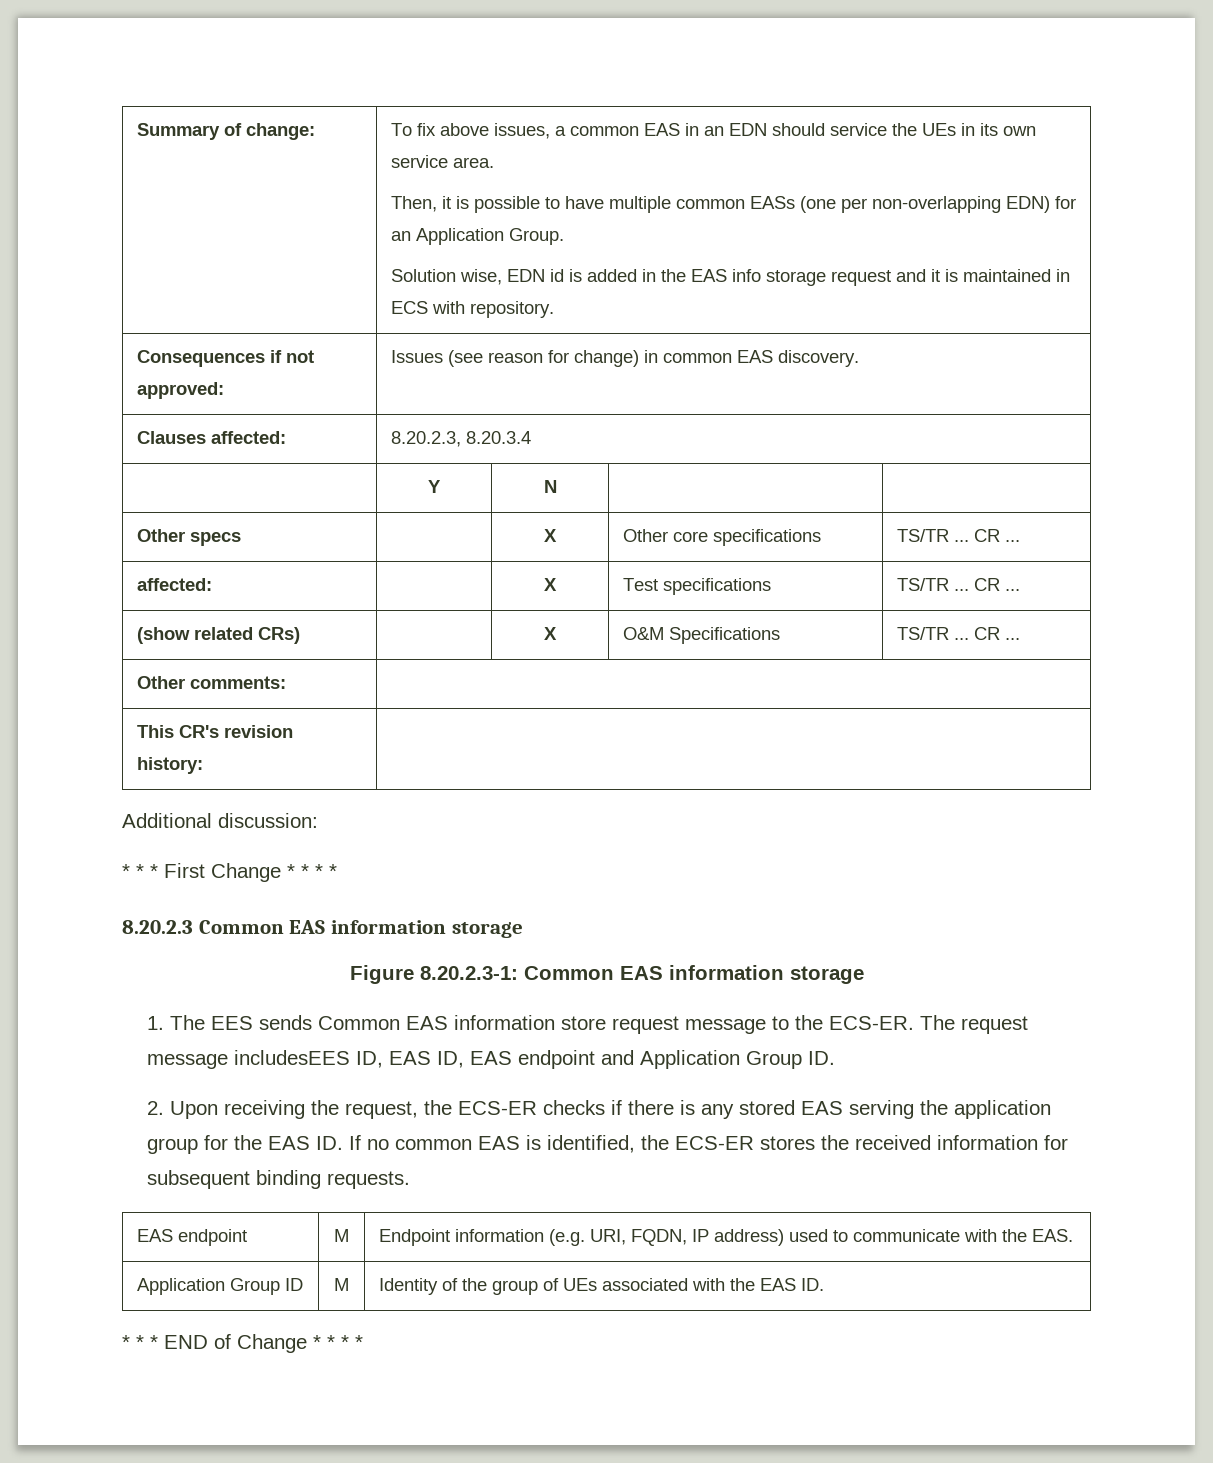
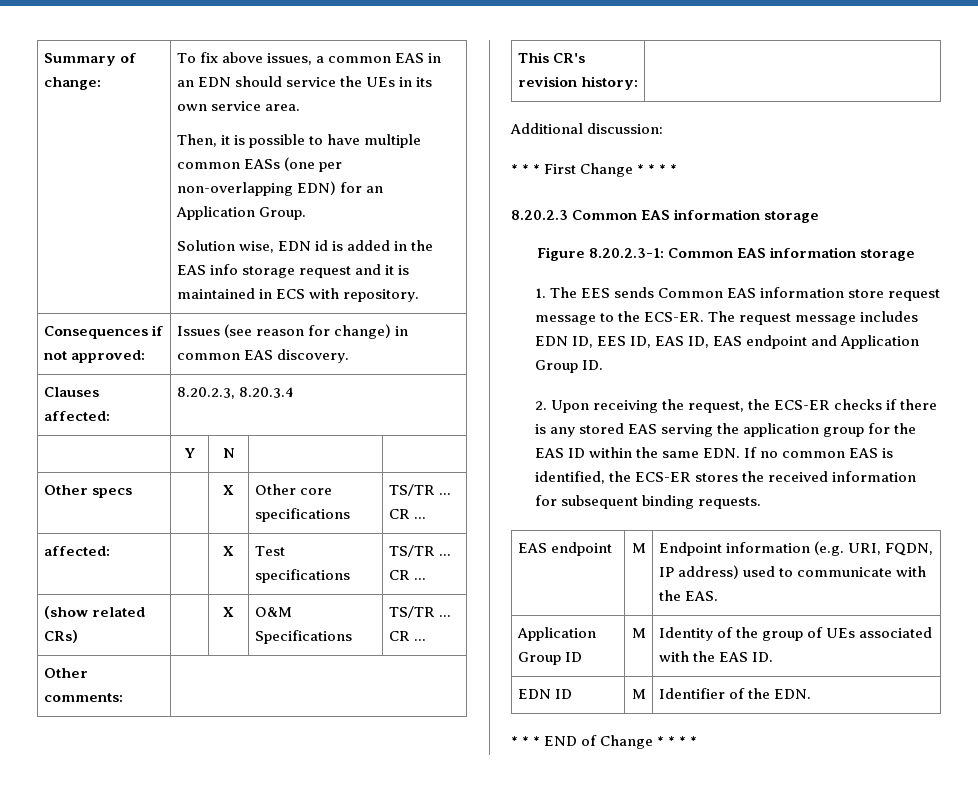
- The request message includesEES ID, EAS ID, EAS endpoint and Application Group ID.
+ The request message includes EDN ID, EES ID, EAS ID, EAS endpoint and Application Group ID.
- 2. Upon receiving the request, the ECS-ER checks if there is any stored EAS serving the application group for the EAS ID. If no common EAS is identified, the ECS-ER stores the received information for subsequent binding requests.
+ 2. Upon receiving the request, the ECS-ER checks if there is any stored EAS serving the application group for the EAS ID within the same EDN. If no common EAS is identified, the ECS-ER stores the received information for subsequent binding requests.
+ EDN ID | M | Identifier of the EDN.

